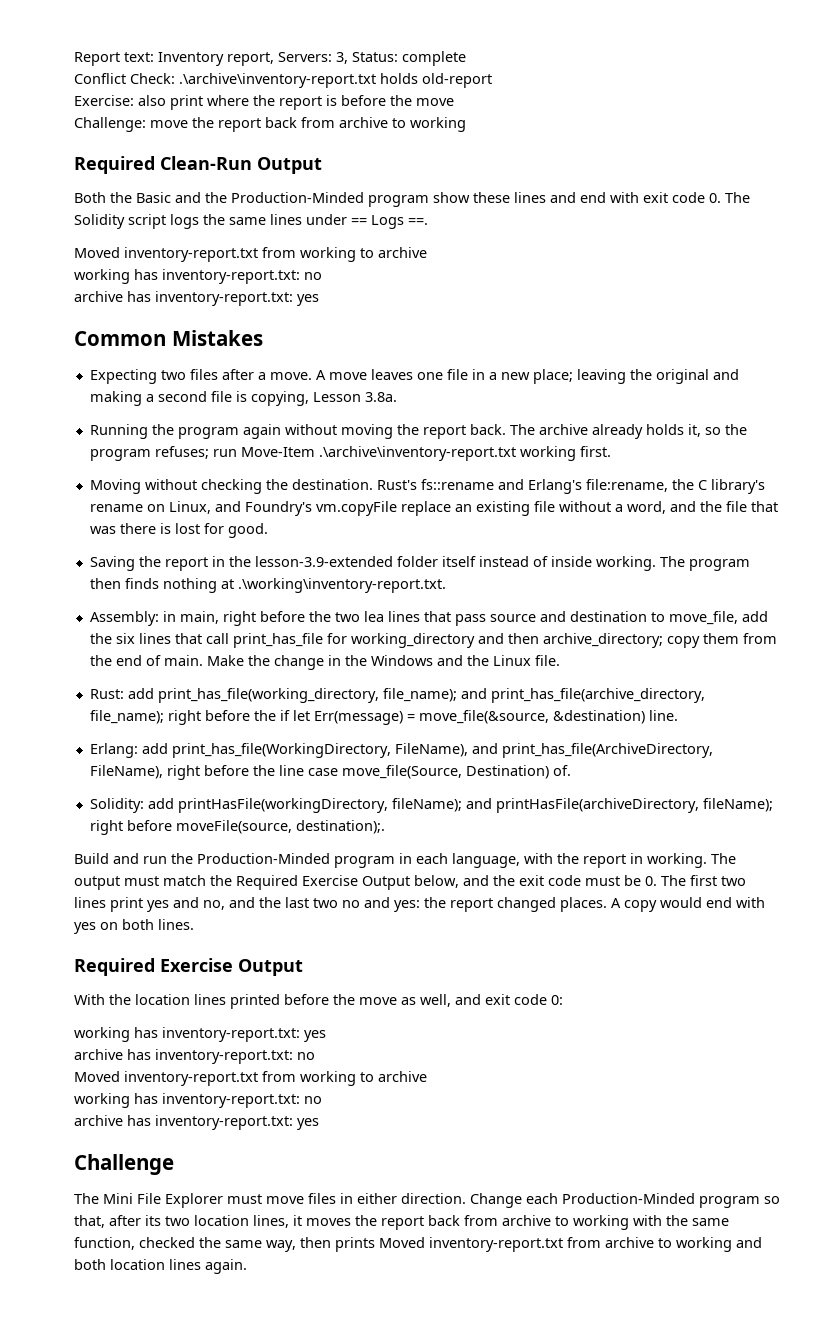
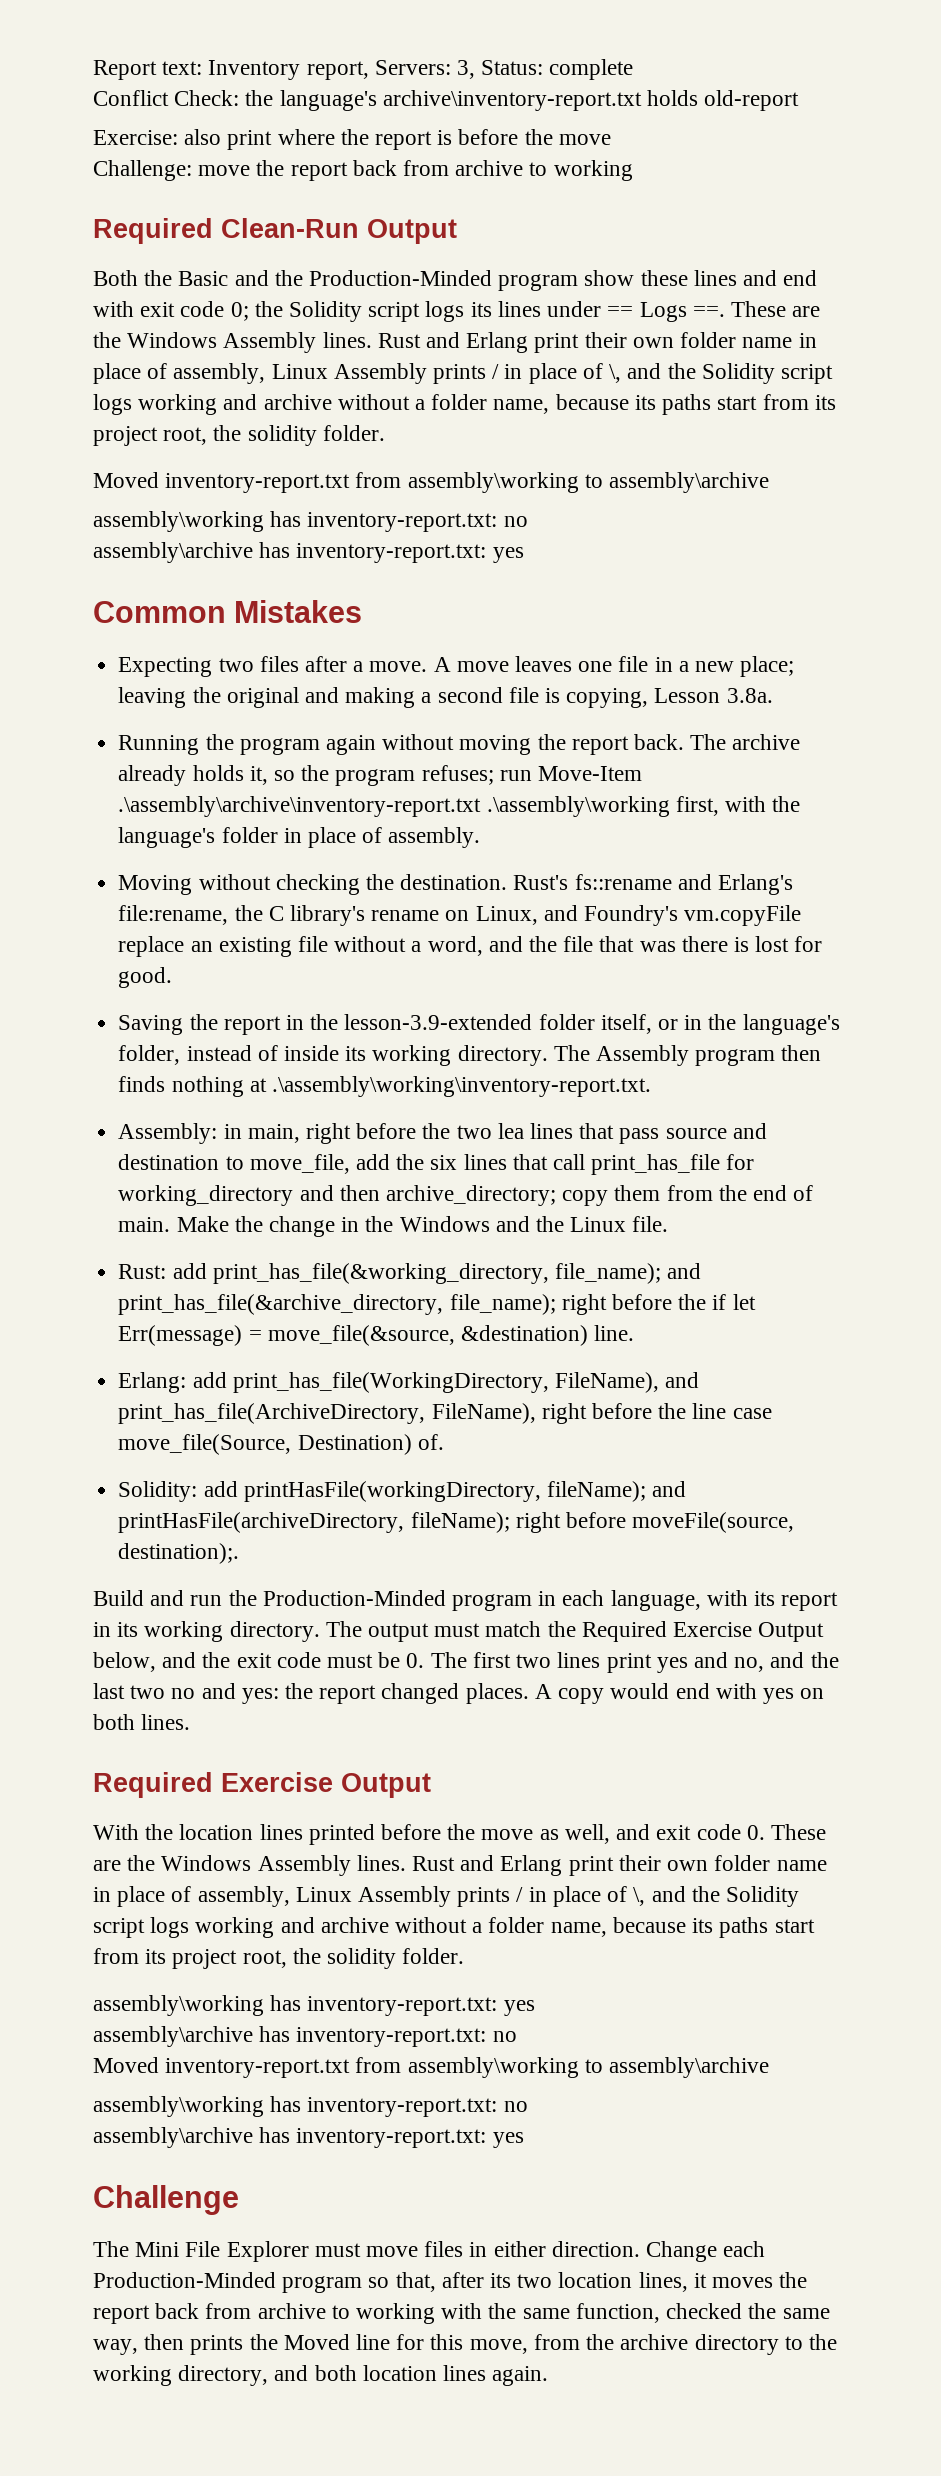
- Conflict Check: .\archive\inventory-report.txt holds old-report
+ Conflict Check: the language's archive\inventory-report.txt holds old-report
- Both the Basic and the Production-Minded program show these lines and end with exit code 0. The Solidity script logs the same lines under == Logs ==.
- Moved inventory-report.txt from working to archive
- working has inventory-report.txt: no
- archive has inventory-report.txt: yes
+ Both the Basic and the Production-Minded program show these lines and end with exit code 0; the Solidity script logs its lines under == Logs ==. These are the Windows Assembly lines. Rust and Erlang print their own folder name in place of assembly, Linux Assembly prints / in place of \, and the Solidity script logs working and archive without a folder name, because its paths start from its project root, the solidity folder.
+ Moved inventory-report.txt from assembly\working to assembly\archive
+ assembly\working has inventory-report.txt: no
+ assembly\archive has inventory-report.txt: yes
- The archive already holds it, so the program refuses; run Move-Item .\archive\inventory-report.txt working first.
+ The archive already holds it, so the program refuses; run Move-Item .\assembly\archive\inventory-report.txt .\assembly\working first, with the language's folder in place of assembly.
- Saving the report in the lesson-3.9-extended folder itself instead of inside working. The program then finds nothing at .\working\inventory-report.txt.
+ Saving the report in the lesson-3.9-extended folder itself, or in the language's folder, instead of inside its working directory. The Assembly program then finds nothing at .\assembly\working\inventory-report.txt.
- Rust: add print_has_file(working_directory, file_name); and print_has_file(archive_directory, file_name); right before the if let Err(message) = move_file(&source, &destination) line.
+ Rust: add print_has_file(&working_directory, file_name); and print_has_file(&archive_directory, file_name); right before the if let Err(message) = move_file(&source, &destination) line.
- Build and run the Production-Minded program in each language, with the report in working.
+ Build and run the Production-Minded program in each language, with its report in its working directory.
- With the location lines printed before the move as well, and exit code 0:
- working has inventory-report.txt: yes
- archive has inventory-report.txt: no
- Moved inventory-report.txt from working to archive
- working has inventory-report.txt: no
- archive has inventory-report.txt: yes
+ With the location lines printed before the move as well, and exit code 0. These are the Windows Assembly lines. Rust and Erlang print their own folder name in place of assembly, Linux Assembly prints / in place of \, and the Solidity script logs working and archive without a folder name, because its paths start from its project root, the solidity folder.
+ assembly\working has inventory-report.txt: yes
+ assembly\archive has inventory-report.txt: no
+ Moved inventory-report.txt from assembly\working to assembly\archive
+ assembly\working has inventory-report.txt: no
+ assembly\archive has inventory-report.txt: yes
- Change each Production-Minded program so that, after its two location lines, it moves the report back from archive to working with the same function, checked the same way, then prints Moved inventory-report.txt from archive to working and both location lines again.
+ Change each Production-Minded program so that, after its two location lines, it moves the report back from archive to working with the same function, checked the same way, then prints the Moved line for this move, from the archive directory to the working directory, and both location lines again.

